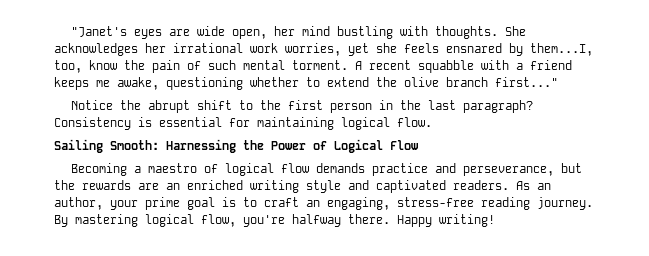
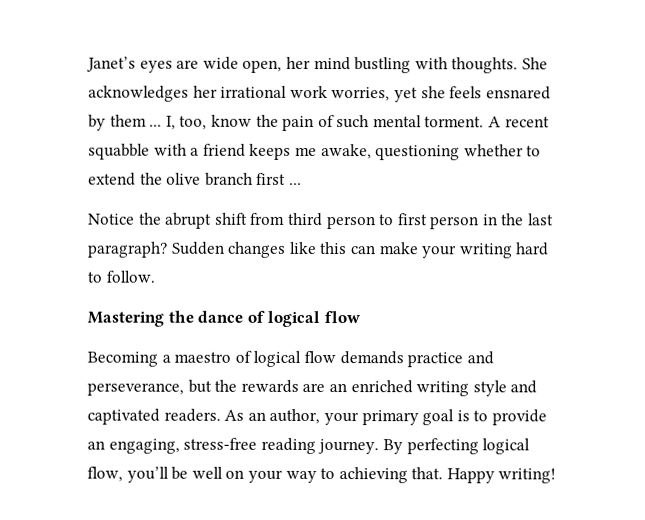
- "Janet's eyes are wide open, her mind bustling with thoughts.
+ Janet’s eyes are wide open, her mind bustling with thoughts.
- She acknowledges her irrational work worries, yet she feels ensnared by them...I, too, know the pain of such mental torment.
+ She acknowledges her irrational work worries, yet she feels ensnared by them ... I, too, know the pain of such mental torment.
- A recent squabble with a friend keeps me awake, questioning whether to extend the olive branch first..."
+ A recent squabble with a friend keeps me awake, questioning whether to extend the olive branch first ...
- Notice the abrupt shift to the first person in the last paragraph?
+ Notice the abrupt shift from third person to first person in the last paragraph?
- Consistency is essential for maintaining logical flow.
- Sailing Smooth: Harnessing the Power of Logical Flow
+ Sudden changes like this can make your writing hard to follow.
+ Mastering the dance of logical flow
- As an author, your prime goal is to craft an engaging, stress-free reading journey.
+ As an author, your primary goal is to provide an engaging, stress-free reading journey.
- By mastering logical flow, you're halfway there.
+ By perfecting logical flow, you’ll be well on your way to achieving that.

